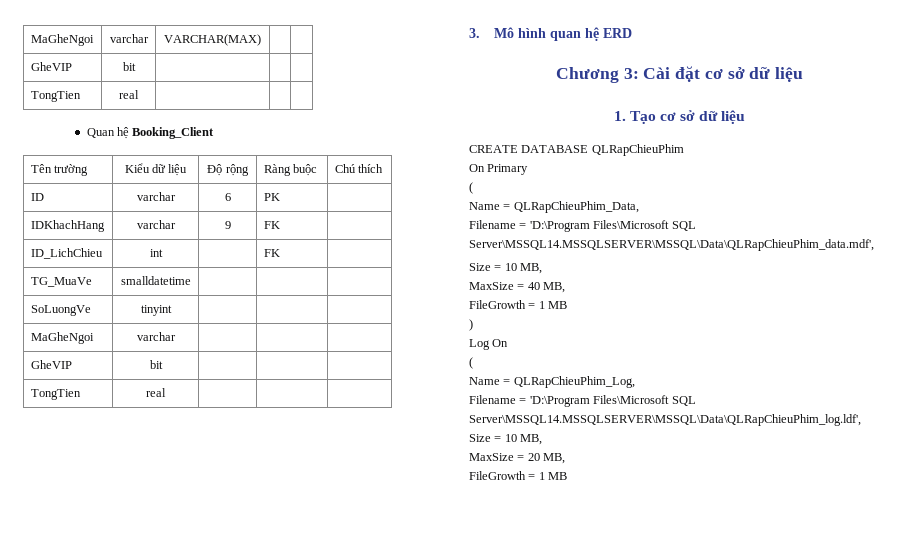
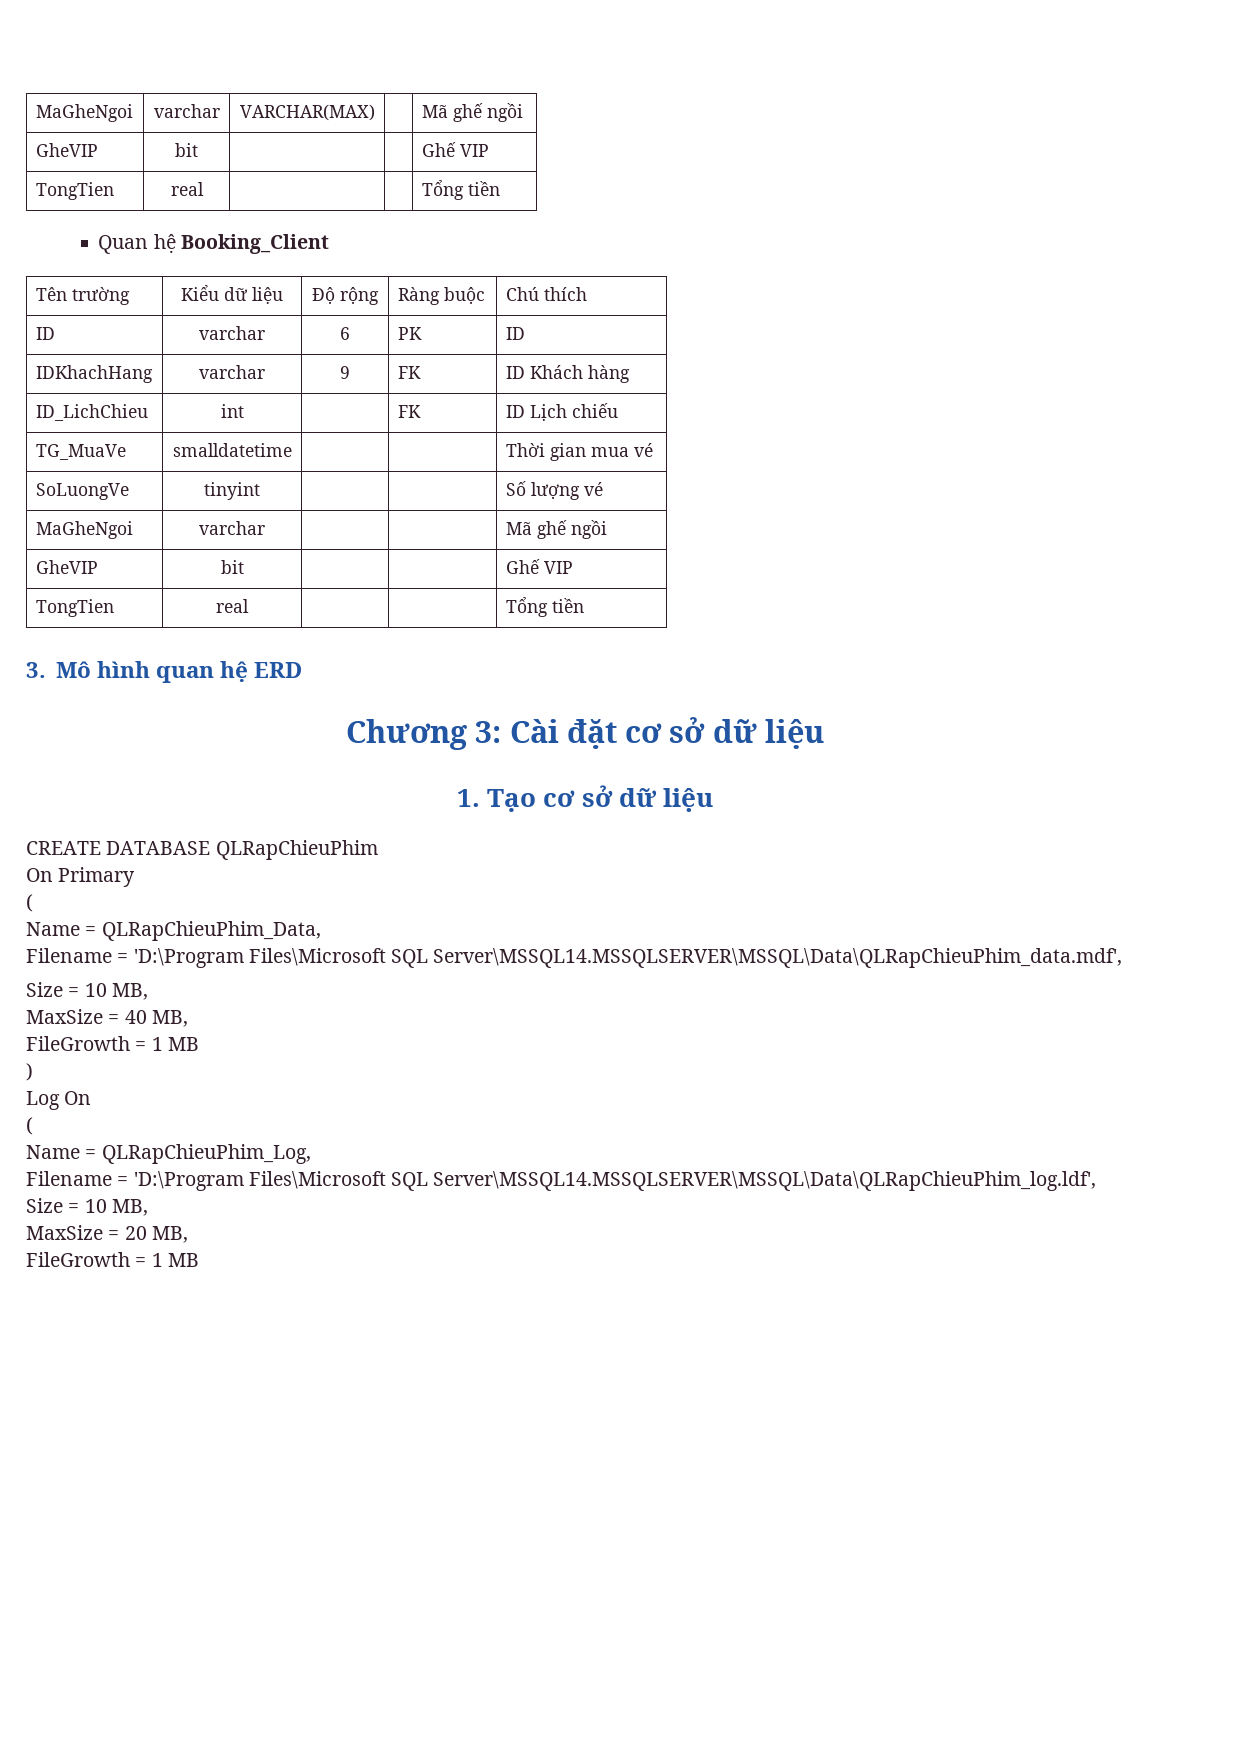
- MaGheNgoi | varchar | VARCHAR(MAX) | |
- GheVIP | bit | | |
- TongTien | real | | |
+ MaGheNgoi | varchar | VARCHAR(MAX) | | Mã ghế ngồi
+ GheVIP | bit | | | Ghế VIP
+ TongTien | real | | | Tổng tiền
- ID | varchar | 6 | PK |
+ ID | varchar | 6 | PK | ID
- IDKhachHang | varchar | 9 | FK |
+ IDKhachHang | varchar | 9 | FK | ID Khách hàng
- ID_LichChieu | int | | FK |
+ ID_LichChieu | int | | FK | ID Lịch chiếu
- TG_MuaVe | smalldatetime | | |
+ TG_MuaVe | smalldatetime | | | Thời gian mua vé
- SoLuongVe | tinyint | | |
+ SoLuongVe | tinyint | | | Số lượng vé
- MaGheNgoi | varchar | | |
- GheVIP | bit | | |
- TongTien | real | | |
+ MaGheNgoi | varchar | | | Mã ghế ngồi
+ GheVIP | bit | | | Ghế VIP
+ TongTien | real | | | Tổng tiền

